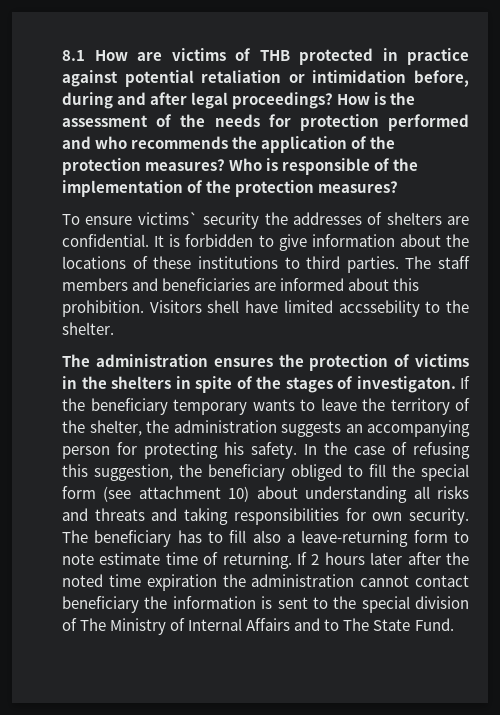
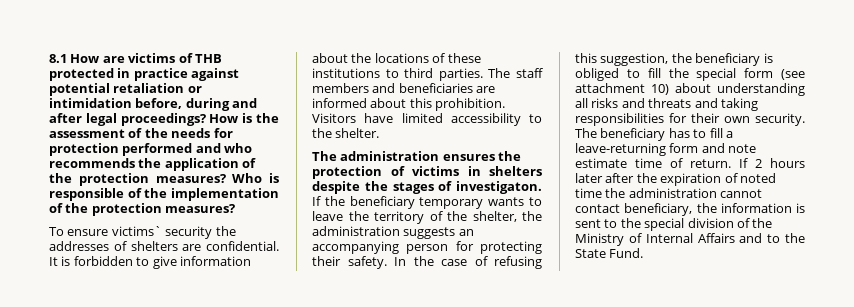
- Visitors shell have limited accssebility to the shelter.
+ Visitors have limited accessibility to the shelter.
- The administration ensures the protection of victims in the shelters in spite of the stages of investigaton.
+ The administration ensures the protection of victims in shelters despite the stages of investigaton.
- If the beneficiary temporary wants to leave the territory of the shelter, the administration suggests an accompanying person for protecting his safety.
+ If the beneficiary temporary wants to leave the territory of the shelter, the administration suggests an accompanying person for protecting their safety.
- In the case of refusing this suggestion, the beneficiary obliged to fill the special form (see attachment 10) about understanding all risks and threats and taking responsibilities for own security.
+ In the case of refusing this suggestion, the beneficiary is obliged to fill the special form (see attachment 10) about understanding all risks and threats and taking responsibilities for their own security.
- The beneficiary has to fill also a leave-returning form to note estimate time of returning.
+ The beneficiary has to fill a leave-returning form and note estimate time of return.
- If 2 hours later after the noted time expiration the administration cannot contact beneficiary the information is sent to the special division of The Ministry of Internal Affairs and to The State Fund.
+ If 2 hours later after the expiration of noted time the administration cannot contact beneficiary, the information is sent to the special division of the Ministry of Internal Affairs and to the State Fund.

